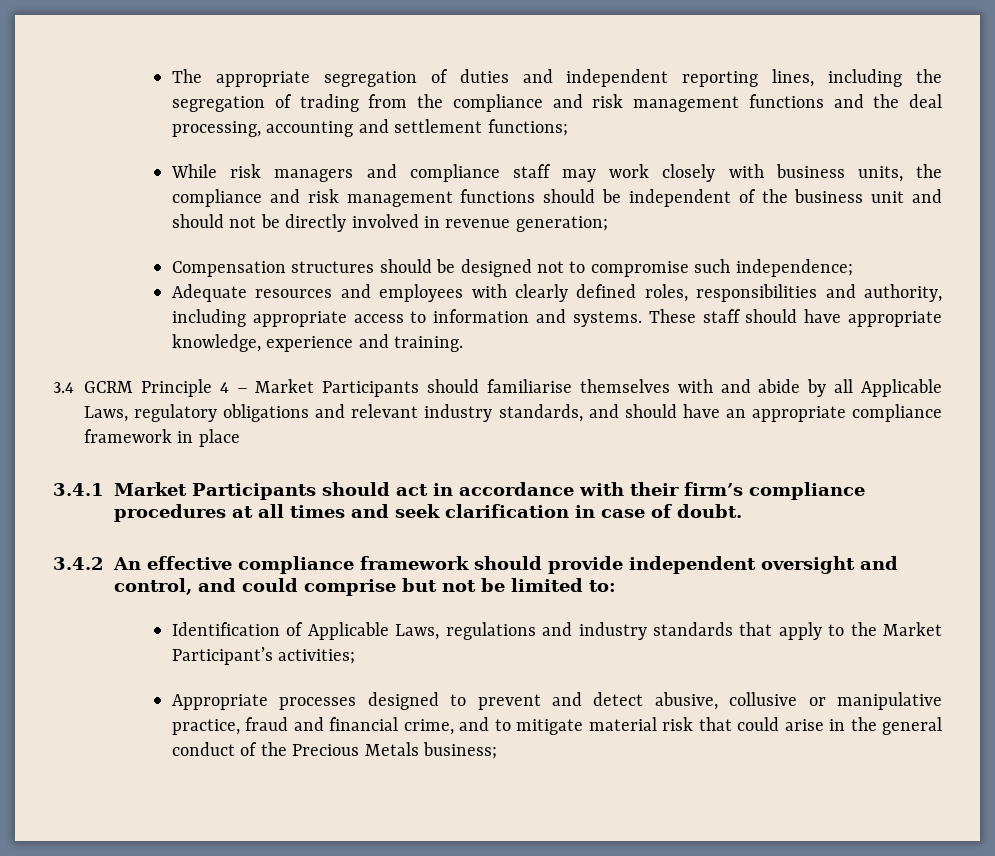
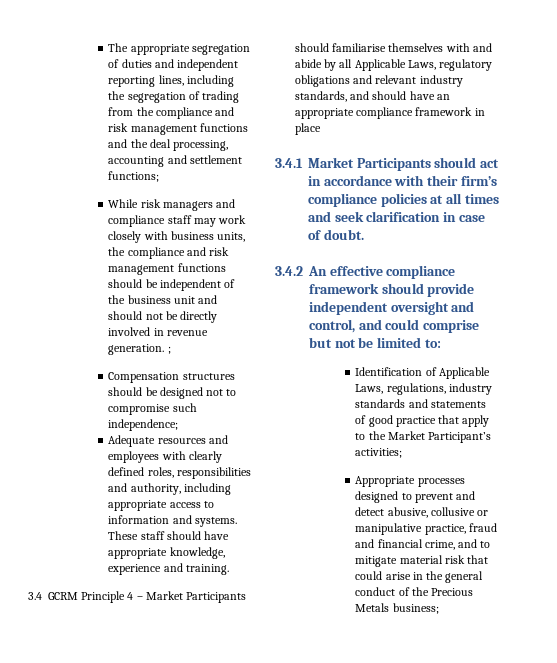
- While risk managers and compliance staff may work closely with business units, the compliance and risk management functions should be independent of the business unit and should not be directly involved in revenue generation;
+ While risk managers and compliance staff may work closely with business units, the compliance and risk management functions should be independent of the business unit and should not be directly involved in revenue generation. ;
- 3.4.1 Market Participants should act in accordance with their firm’s compliance procedures at all times and seek clarification in case of doubt.
+ 3.4.1 Market Participants should act in accordance with their firm’s compliance policies at all times and seek clarification in case of doubt.
- Identification of Applicable Laws, regulations and industry standards that apply to the Market Participant’s activities;
+ Identification of Applicable Laws, regulations, industry standards and statements of good practice that apply to the Market Participant’s activities;

